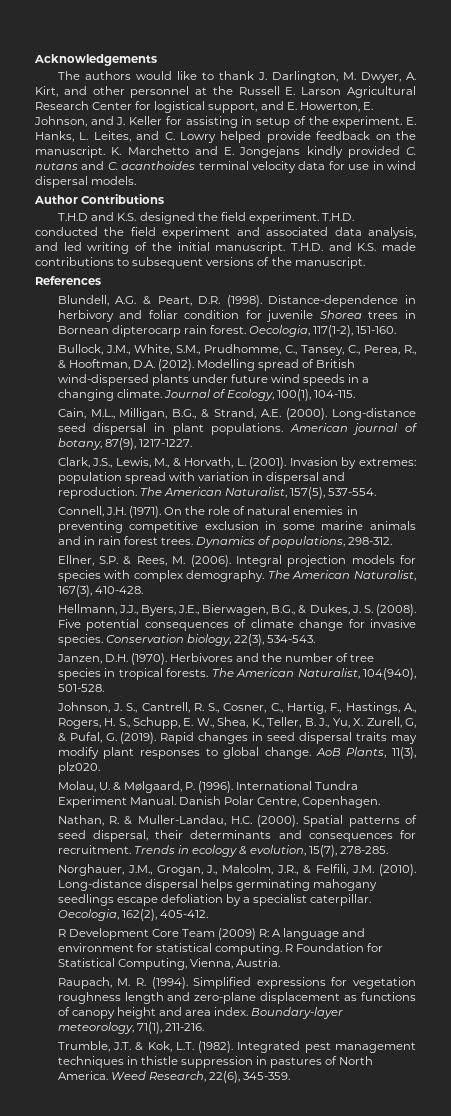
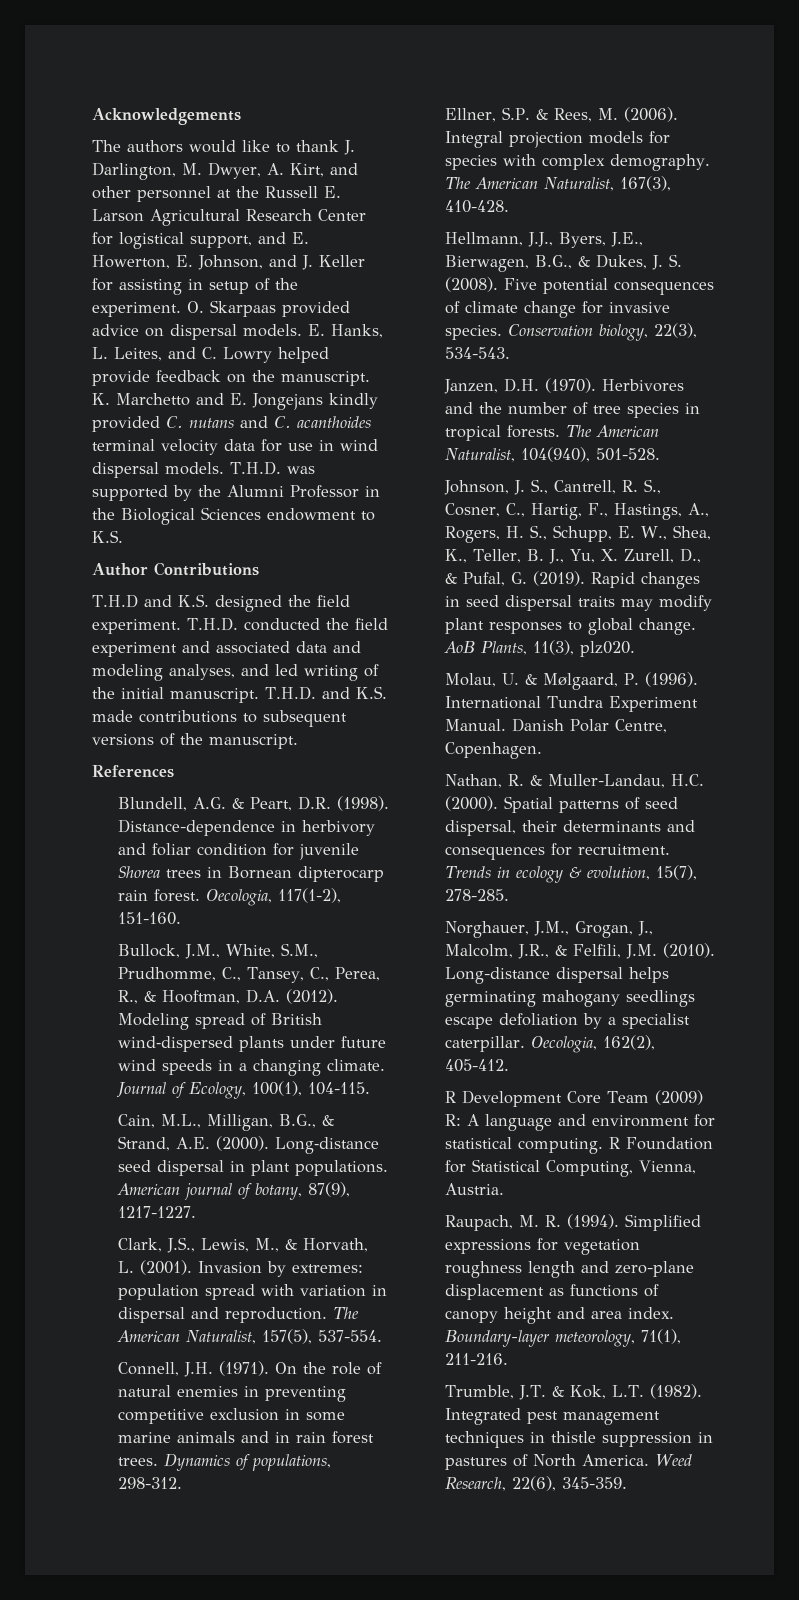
+ O. Skarpaas provided advice on dispersal models.
+ T.H.D. was supported by the Alumni Professor in the Biological Sciences endowment to K.S.
- T.H.D. conducted the field experiment and associated data analysis, and led writing of the initial manuscript.
+ T.H.D. conducted the field experiment and associated data and modeling analyses, and led writing of the initial manuscript.
- Modelling spread of British wind‐dispersed plants under future wind speeds in a changing climate.
+ Modeling spread of British wind‐dispersed plants under future wind speeds in a changing climate.
- Johnson, J. S., Cantrell, R. S., Cosner, C., Hartig, F., Hastings, A., Rogers, H. S., Schupp, E. W., Shea, K., Teller, B. J., Yu, X. Zurell, G, & Pufal, G. (2019).
+ Johnson, J. S., Cantrell, R. S., Cosner, C., Hartig, F., Hastings, A., Rogers, H. S., Schupp, E. W., Shea, K., Teller, B. J., Yu, X. Zurell, D., & Pufal, G. (2019).

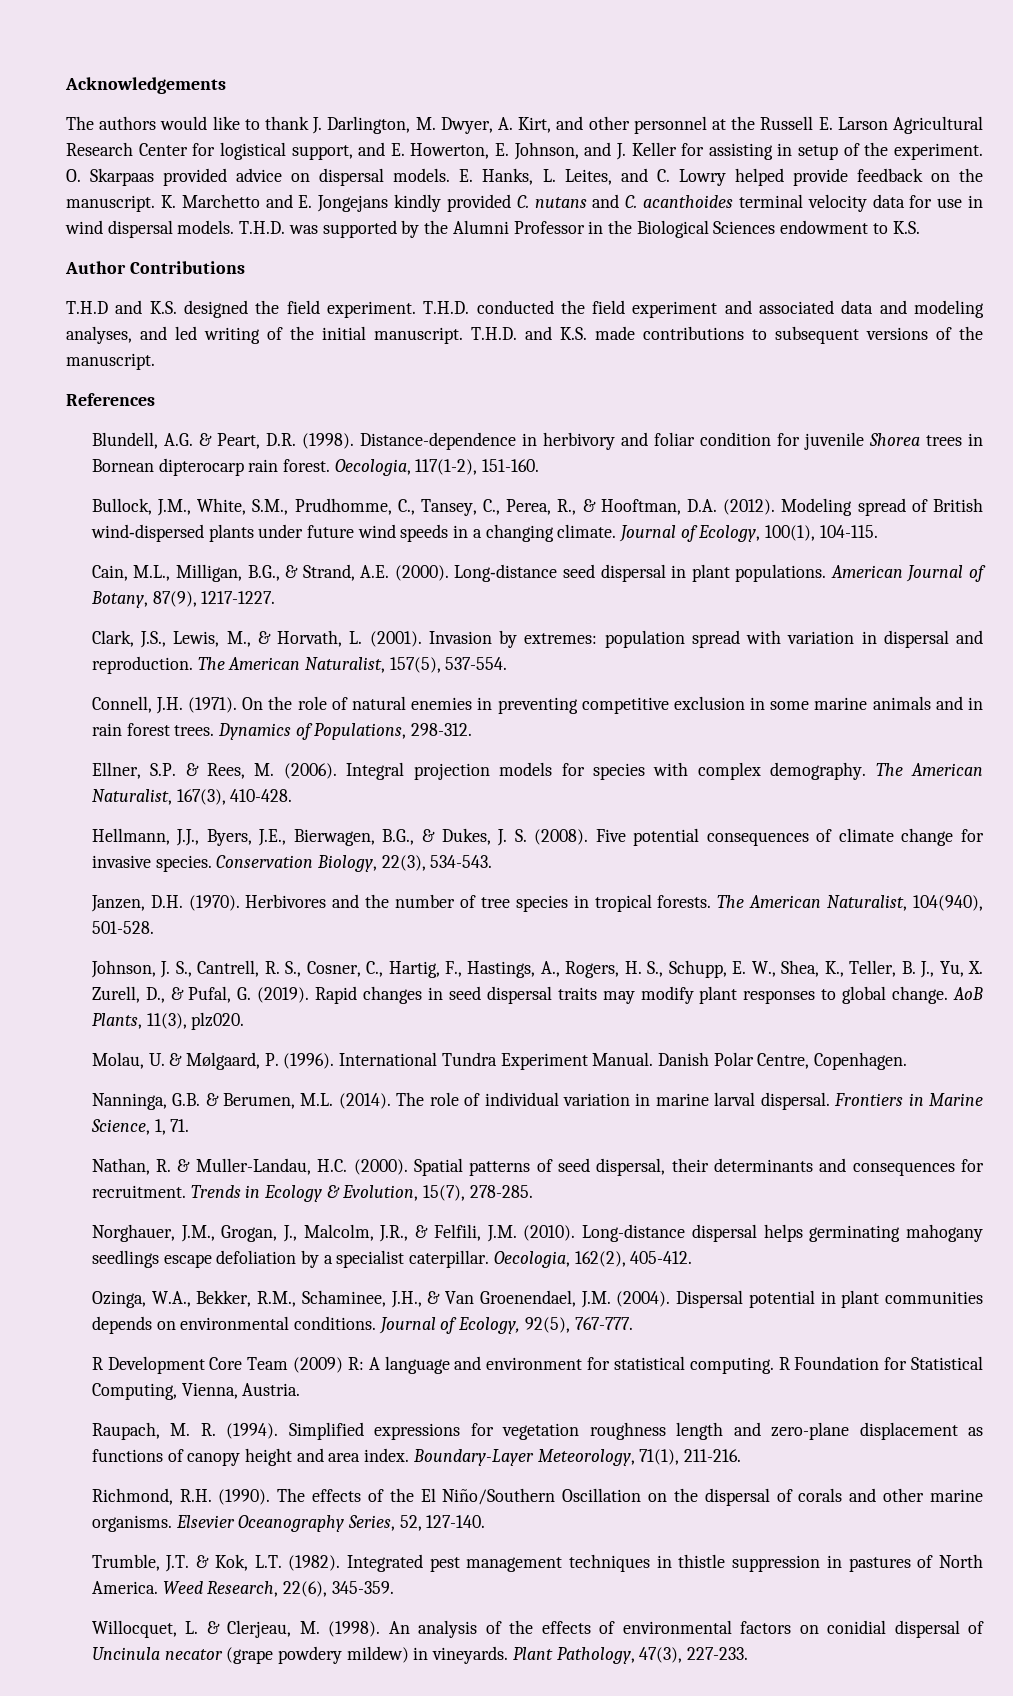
- American journal of botany, 87(9), 1217-1227.
+ American Journal of Botany, 87(9), 1217-1227.
- Dynamics of populations, 298-312.
+ Dynamics of Populations, 298-312.
- Conservation biology, 22(3), 534-543.
+ Conservation Biology, 22(3), 534-543.
+ Nanninga, G.B. & Berumen, M.L. (2014). The role of individual variation in marine larval dispersal. Frontiers in Marine Science, 1, 71.
- Trends in ecology & evolution, 15(7), 278-285.
+ Trends in Ecology & Evolution, 15(7), 278-285.
+ Ozinga, W.A., Bekker, R.M., Schaminee, J.H., & Van Groenendael, J.M. (2004). Dispersal potential in plant communities depends on environmental conditions. Journal of Ecology, 92(5), 767-777.
- Boundary-layer meteorology, 71(1), 211-216.
+ Boundary-Layer Meteorology, 71(1), 211-216.
+ Richmond, R.H. (1990). The effects of the El Niño/Southern Oscillation on the dispersal of corals and other marine organisms. Elsevier Oceanography Series, 52, 127-140.
+ Willocquet, L. & Clerjeau, M. (1998). An analysis of the effects of environmental factors on conidial dispersal of Uncinula necator (grape powdery mildew) in vineyards. Plant Pathology, 47(3), 227-233.

